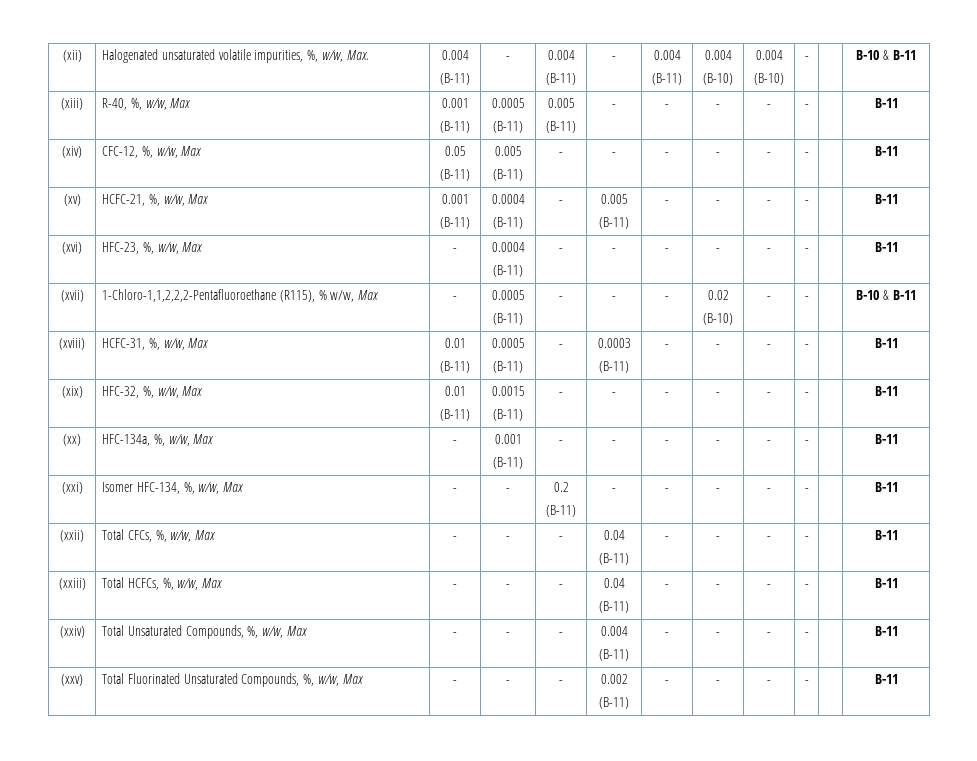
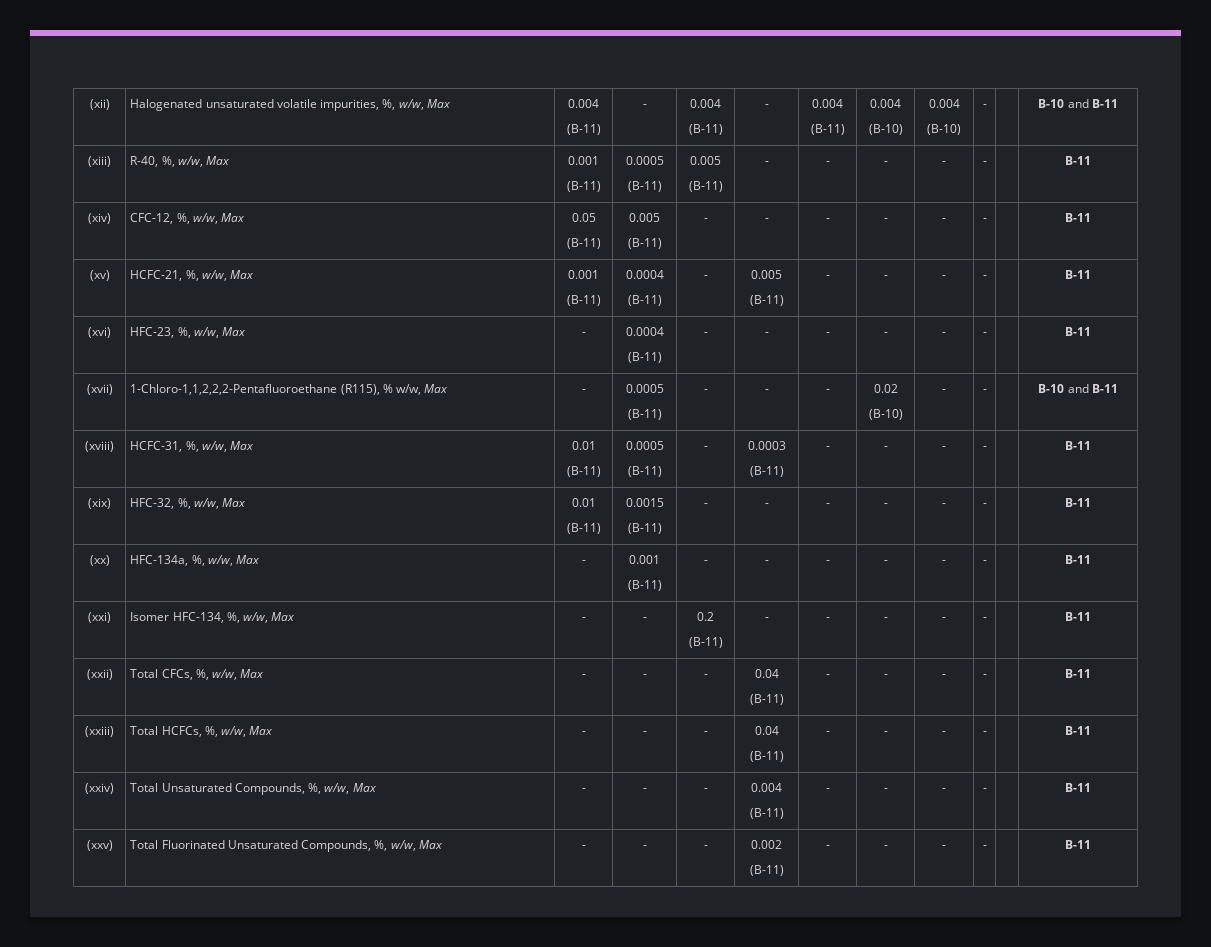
- (xii) | Halogenated unsaturated volatile impurities, %, w/w, Max. | 0.004
+ (xii) | Halogenated unsaturated volatile impurities, %, w/w, Max | 0.004
  (B-11) | - | 0.004
  (B-11) | - | 0.004
  (B-11) | 0.004
  (B-10) | 0.004
- (B-10) | - | | B-10 & B-11
+ (B-10) | - | | B-10 and B-11
  (xvii) | 1-Chloro-1,1,2,2,2-Pentafluoroethane (R115), % w/w, Max | - | 0.0005
  (B-11) | - | - | - | 0.02
- (B-10) | - | - | | B-10 & B-11
+ (B-10) | - | - | | B-10 and B-11

